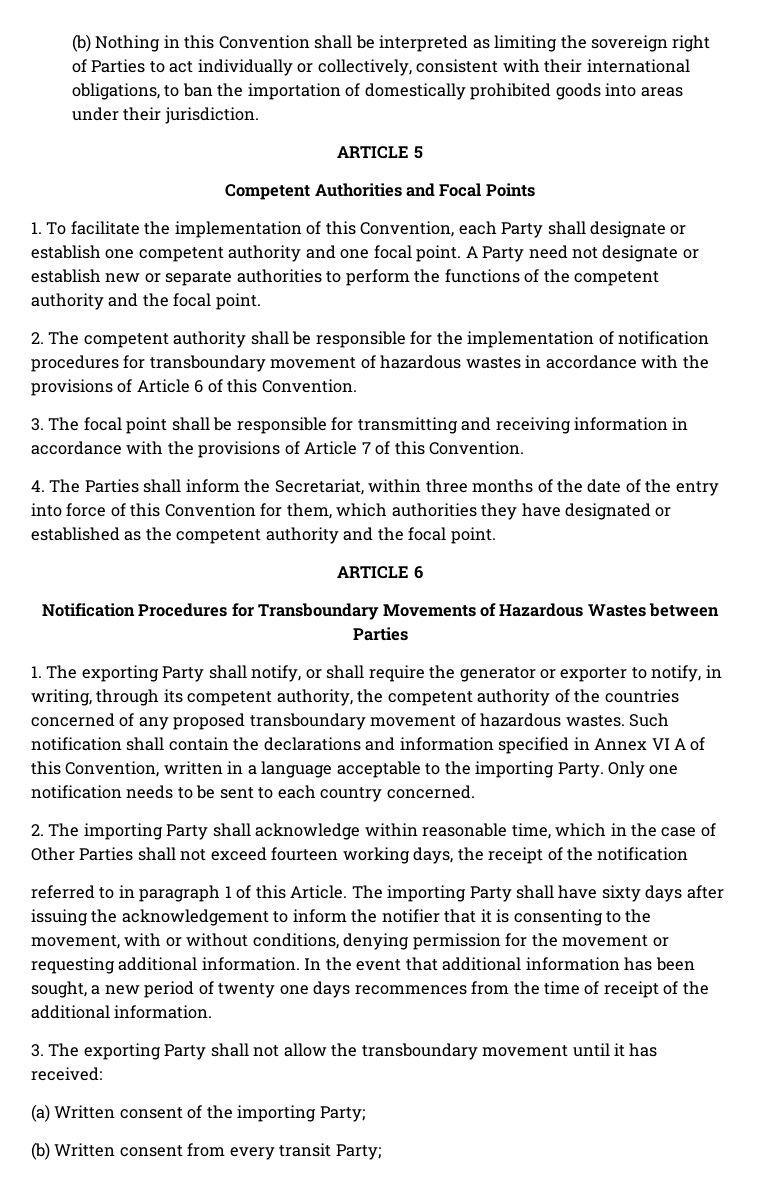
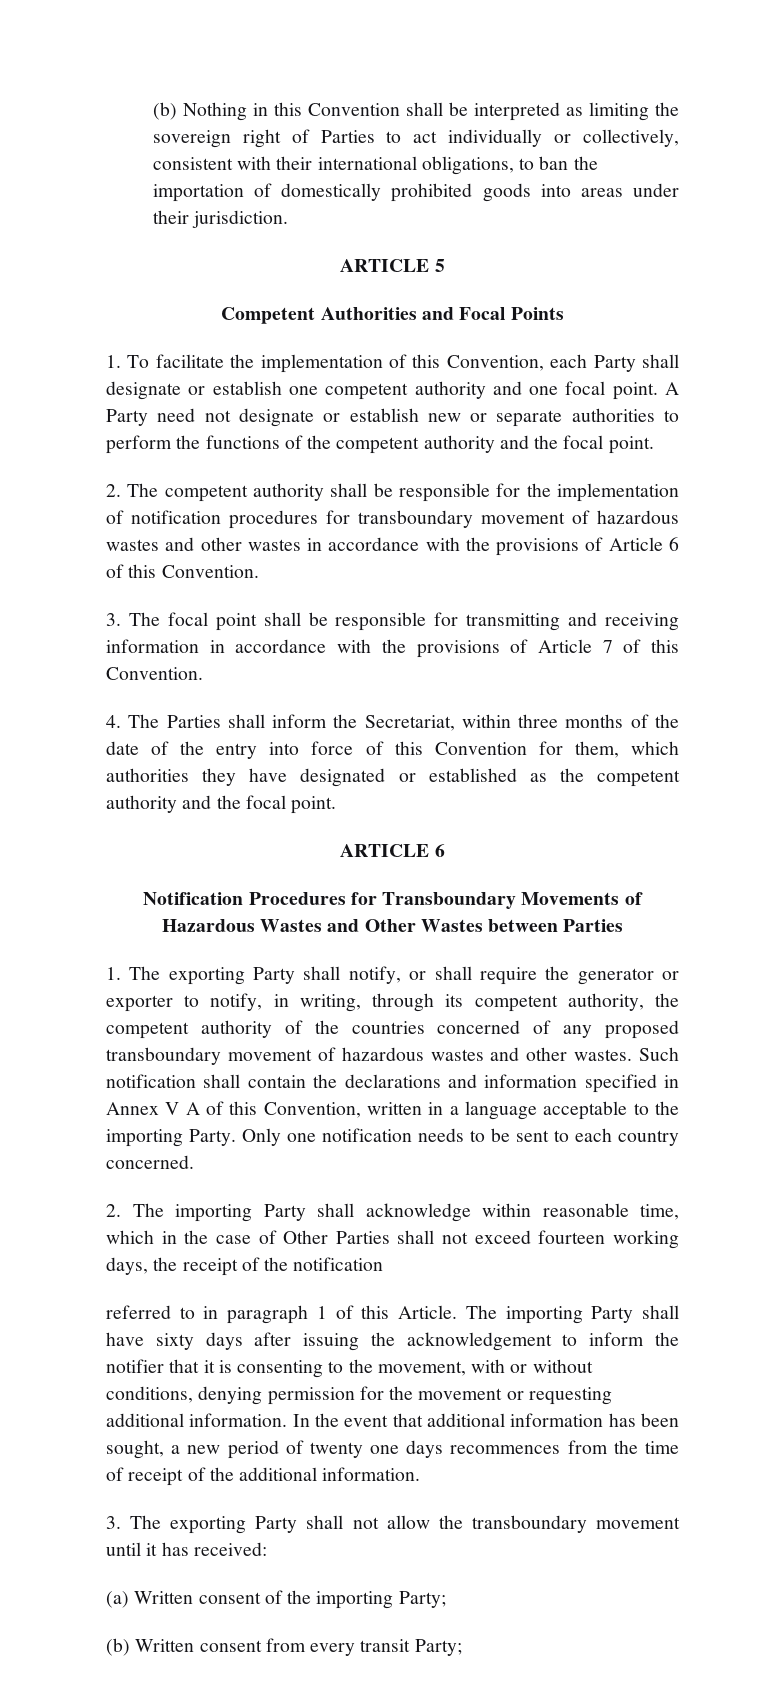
- 2. The competent authority shall be responsible for the implementation of notification procedures for transboundary movement of hazardous wastes in accordance with the provisions of Article 6 of this Convention.
+ 2. The competent authority shall be responsible for the implementation of notification procedures for transboundary movement of hazardous wastes and other wastes in accordance with the provisions of Article 6 of this Convention.
- Notification Procedures for Transboundary Movements of Hazardous Wastes between Parties
+ Notification Procedures for Transboundary Movements of Hazardous Wastes and Other Wastes between Parties
- 1. The exporting Party shall notify, or shall require the generator or exporter to notify, in writing, through its competent authority, the competent authority of the countries concerned of any proposed transboundary movement of hazardous wastes.
+ 1. The exporting Party shall notify, or shall require the generator or exporter to notify, in writing, through its competent authority, the competent authority of the countries concerned of any proposed transboundary movement of hazardous wastes and other wastes.
- Such notification shall contain the declarations and information specified in Annex VI A of this Convention, written in a language acceptable to the importing Party.
+ Such notification shall contain the declarations and information specified in Annex V A of this Convention, written in a language acceptable to the importing Party.

